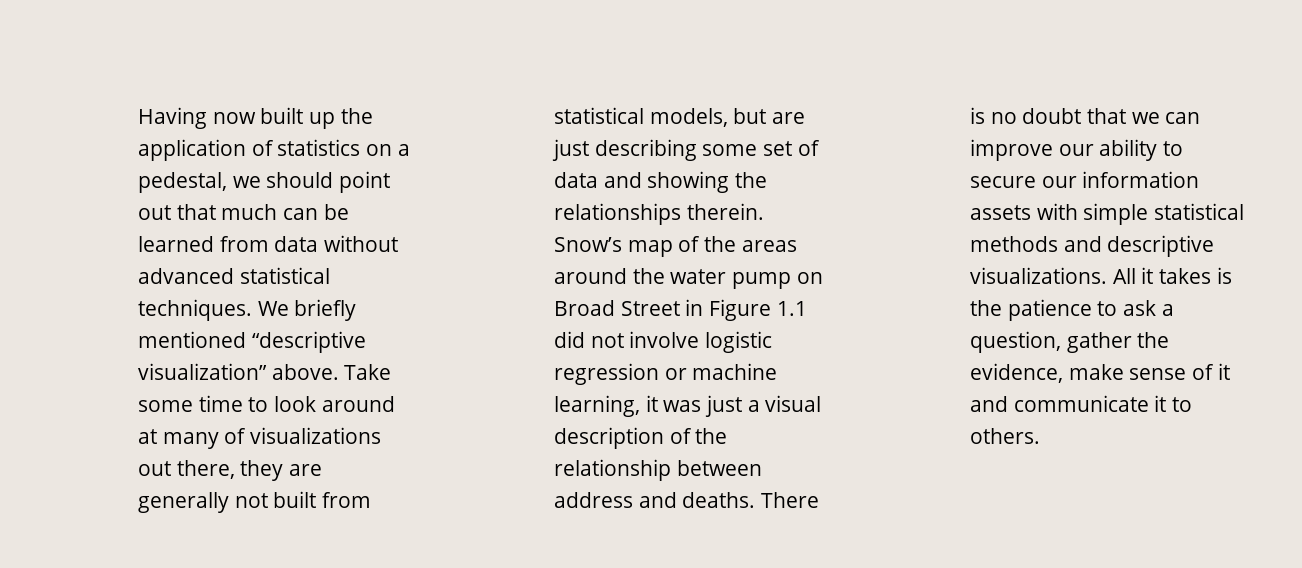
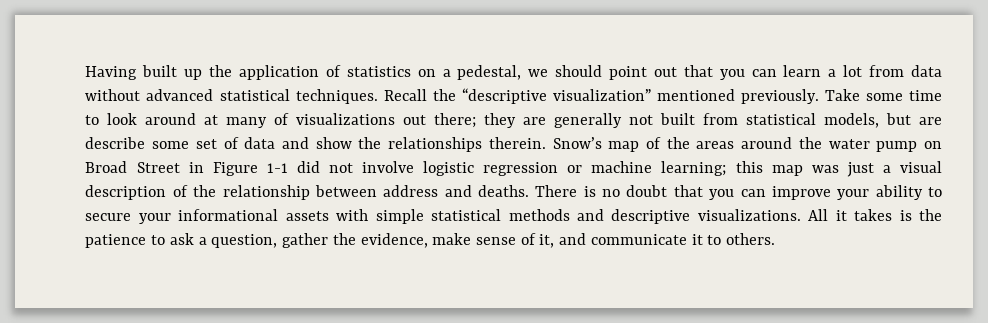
- Having now built up the application of statistics on a pedestal, we should point out that much can be learned from data without advanced statistical techniques.
+ Having built up the application of statistics on a pedestal, we should point out that you can learn a lot from data without advanced statistical techniques.
- We briefly mentioned “descriptive visualization” above.
+ Recall the “descriptive visualization” mentioned previously.
- Take some time to look around at many of visualizations out there, they are generally not built from statistical models, but are just describing some set of data and showing the relationships therein.
+ Take some time to look around at many of visualizations out there; they are generally not built from statistical models, but are describe some set of data and show the relationships therein.
- Snow’s map of the areas around the water pump on Broad Street in Figure 1.1 did not involve logistic regression or machine learning, it was just a visual description of the relationship between address and deaths.
+ Snow’s map of the areas around the water pump on Broad Street in Figure 1-1 did not involve logistic regression or machine learning; this map was just a visual description of the relationship between address and deaths.
- There is no doubt that we can improve our ability to secure our information assets with simple statistical methods and descriptive visualizations.
+ There is no doubt that you can improve your ability to secure your informational assets with simple statistical methods and descriptive visualizations.
- All it takes is the patience to ask a question, gather the evidence, make sense of it and communicate it to others.
+ All it takes is the patience to ask a question, gather the evidence, make sense of it, and communicate it to others.

